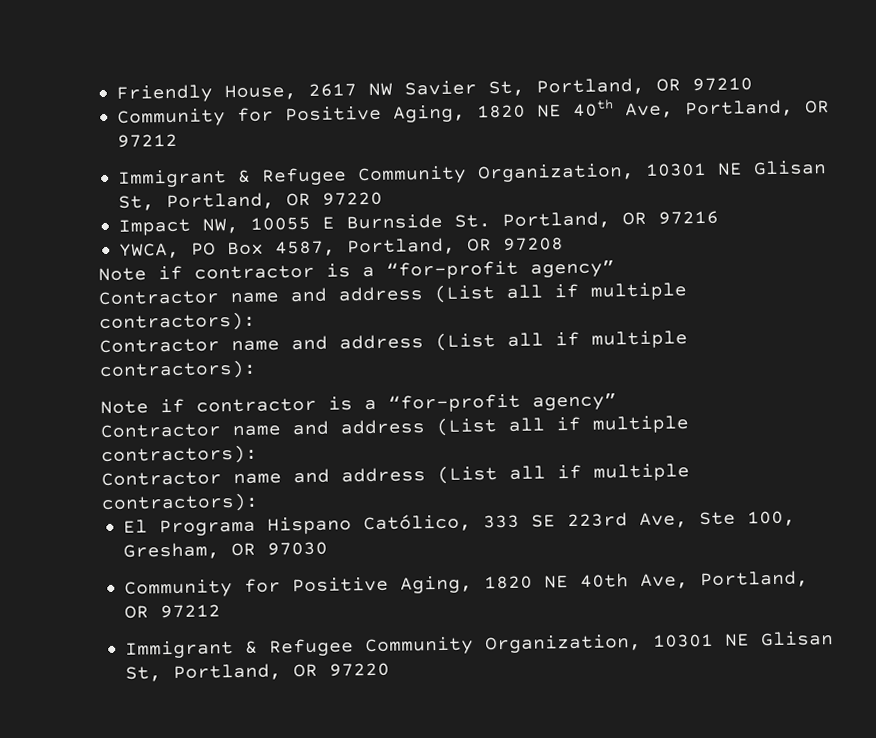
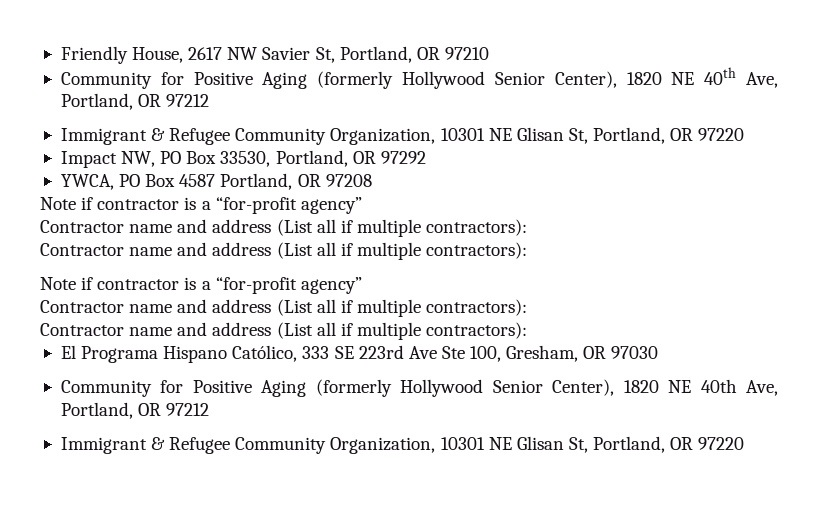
  Friendly House, 2617 NW Savier St, Portland, OR 97210
- Community for Positive Aging, 1820 NE 40th Ave, Portland, OR 97212
+ Community for Positive Aging (formerly Hollywood Senior Center), 1820 NE 40th Ave, Portland, OR 97212
- Impact NW, 10055 E Burnside St. Portland, OR 97216
+ Impact NW, PO Box 33530, Portland, OR 97292
- YWCA, PO Box 4587, Portland, OR 97208
+ YWCA, PO Box 4587 Portland, OR 97208
- El Programa Hispano Católico, 333 SE 223rd Ave, Ste 100, Gresham, OR 97030
- Community for Positive Aging, 1820 NE 40th Ave, Portland, OR 97212
+ El Programa Hispano Católico, 333 SE 223rd Ave Ste 100, Gresham, OR 97030
+ Community for Positive Aging (formerly Hollywood Senior Center), 1820 NE 40th Ave, Portland, OR 97212

